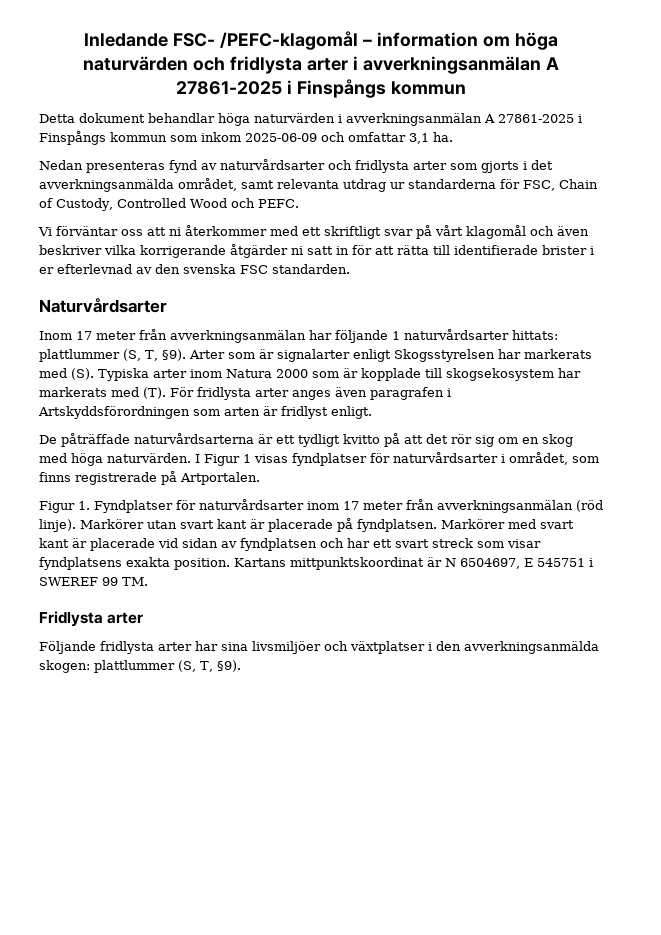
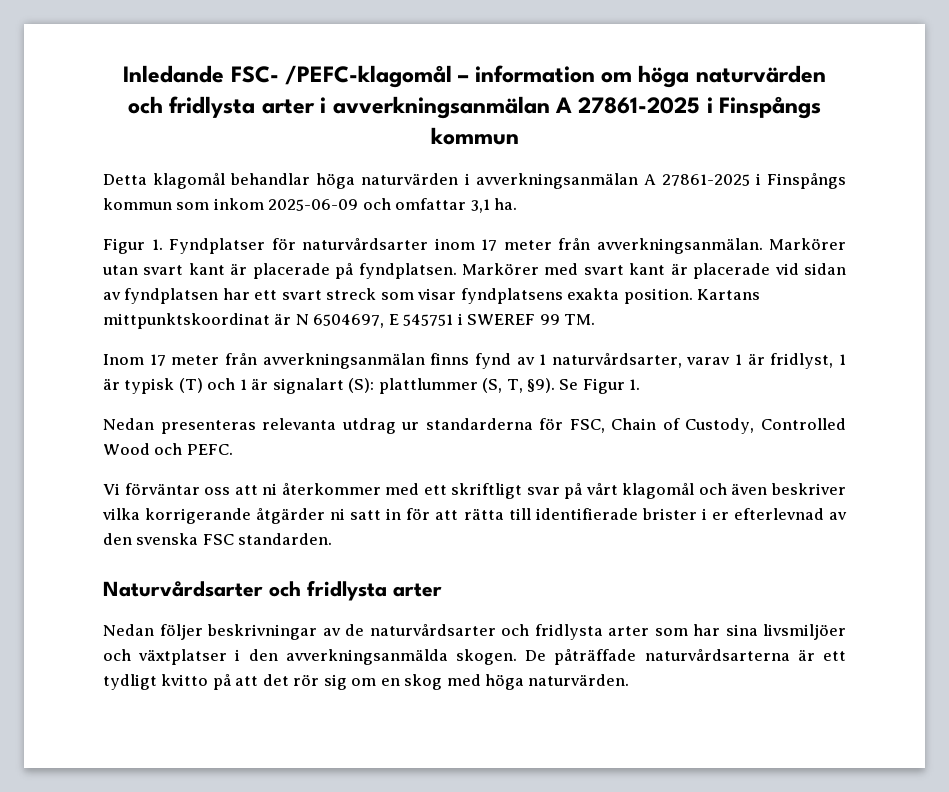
- Detta dokument behandlar höga naturvärden i avverkningsanmälan A 27861-2025 i Finspångs kommun som inkom 2025-06-09 och omfattar 3,1 ha.
+ Detta klagomål behandlar höga naturvärden i avverkningsanmälan A 27861-2025 i Finspångs kommun som inkom 2025-06-09 och omfattar 3,1 ha.
- Nedan presenteras fynd av naturvårdsarter och fridlysta arter som gjorts i det avverkningsanmälda området, samt relevanta utdrag ur standarderna för FSC, Chain of Custody, Controlled Wood och PEFC.
+ Figur 1. Fyndplatser för naturvårdsarter inom 17 meter från avverkningsanmälan. Markörer utan svart kant är placerade på fyndplatsen. Markörer med svart kant är placerade vid sidan av fyndplatsen har ett svart streck som visar fyndplatsens exakta position. Kartans mittpunktskoordinat är N 6504697, E 545751 i SWEREF 99 TM.
+ Inom 17 meter från avverkningsanmälan finns fynd av 1 naturvårdsarter, varav 1 är fridlyst, 1 är typisk (T) och 1 är signalart (S): plattlummer (S, T, §9). Se Figur 1.
+ Nedan presenteras relevanta utdrag ur standarderna för FSC, Chain of Custody, Controlled Wood och PEFC.
- Naturvårdsarter
- Inom 17 meter från avverkningsanmälan har följande 1 naturvårdsarter hittats: plattlummer (S, T, §9). Arter som är signalarter enligt Skogsstyrelsen har markerats med (S). Typiska arter inom Natura 2000 som är kopplade till skogsekosystem har markerats med (T). För fridlysta arter anges även paragrafen i Artskyddsförordningen som arten är fridlyst enligt.
- De påträffade naturvårdsarterna är ett tydligt kvitto på att det rör sig om en skog med höga naturvärden. I Figur 1 visas fyndplatser för naturvårdsarter i området, som finns registrerade på Artportalen.
- Figur 1. Fyndplatser för naturvårdsarter inom 17 meter från avverkningsanmälan (röd linje). Markörer utan svart kant är placerade på fyndplatsen. Markörer med svart kant är placerade vid sidan av fyndplatsen och har ett svart streck som visar fyndplatsens exakta position. Kartans mittpunktskoordinat är N 6504697, E 545751 i SWEREF 99 TM.
- Fridlysta arter
- Följande fridlysta arter har sina livsmiljöer och växtplatser i den avverkningsanmälda skogen: plattlummer (S, T, §9).
+ Naturvårdsarter och fridlysta arter
+ Nedan följer beskrivningar av de naturvårdsarter och fridlysta arter som har sina livsmiljöer och växtplatser i den avverkningsanmälda skogen. De påträffade naturvårdsarterna är ett tydligt kvitto på att det rör sig om en skog med höga naturvärden.

